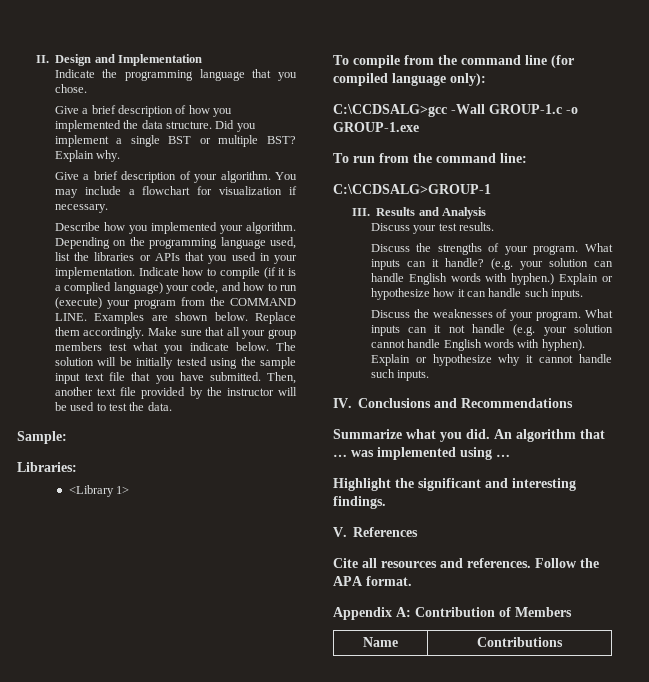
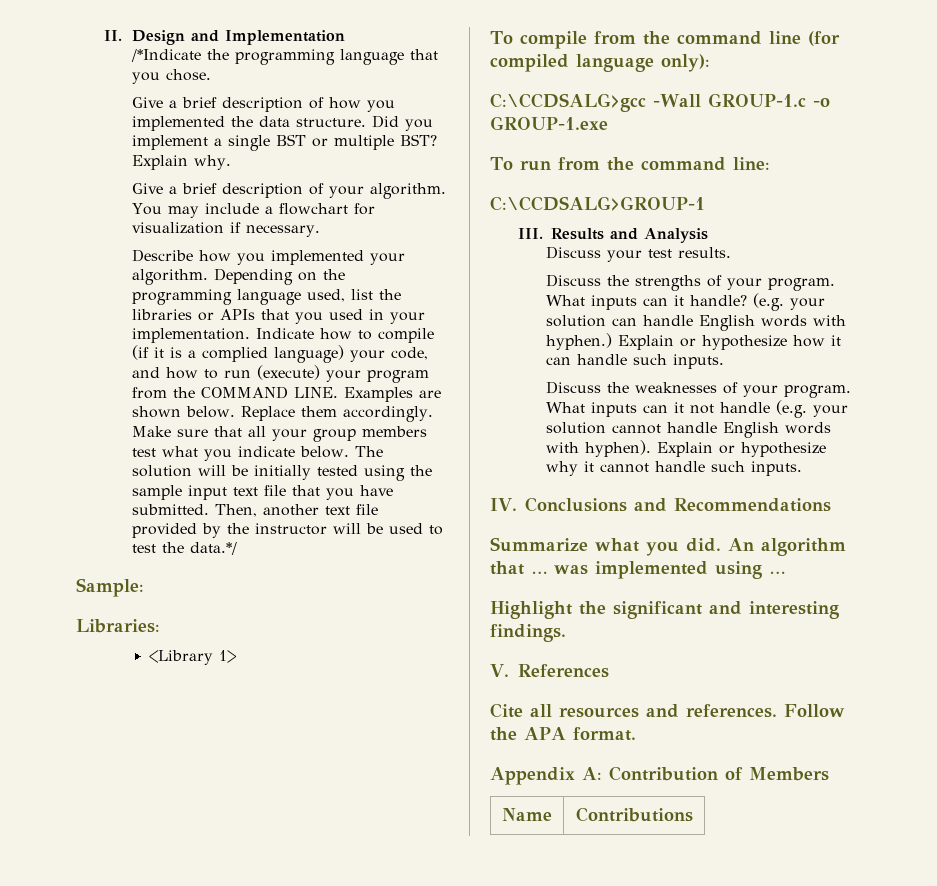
- Indicate the programming language that you chose.
+ /*Indicate the programming language that you chose.
- Then, another text file provided by the instructor will be used to test the data.
+ Then, another text file provided by the instructor will be used to test the data.*/

